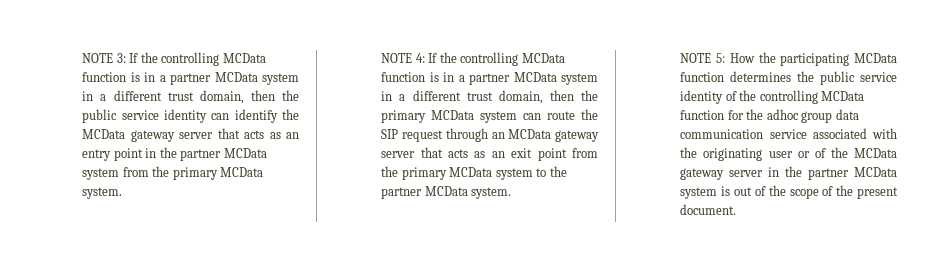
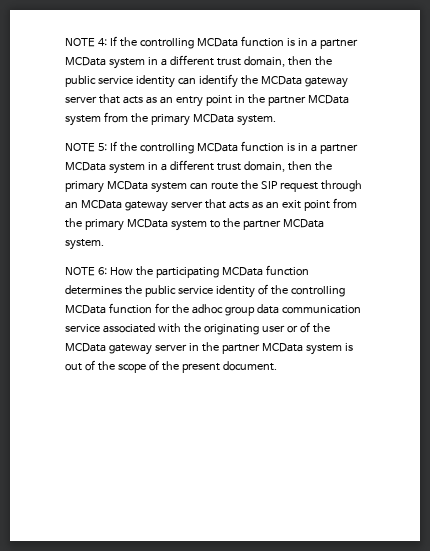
- NOTE 3: If the controlling MCData function is in a partner MCData system in a different trust domain, then the public service identity can identify the MCData gateway server that acts as an entry point in the partner MCData system from the primary MCData system.
+ NOTE 4: If the controlling MCData function is in a partner MCData system in a different trust domain, then the public service identity can identify the MCData gateway server that acts as an entry point in the partner MCData system from the primary MCData system.
- NOTE 4: If the controlling MCData function is in a partner MCData system in a different trust domain, then the primary MCData system can route the SIP request through an MCData gateway server that acts as an exit point from the primary MCData system to the partner MCData system.
+ NOTE 5: If the controlling MCData function is in a partner MCData system in a different trust domain, then the primary MCData system can route the SIP request through an MCData gateway server that acts as an exit point from the primary MCData system to the partner MCData system.
- NOTE 5: How the participating MCData function determines the public service identity of the controlling MCData function for the adhoc group data communication service associated with the originating user or of the MCData gateway server in the partner MCData system is out of the scope of the present document.
+ NOTE 6: How the participating MCData function determines the public service identity of the controlling MCData function for the adhoc group data communication service associated with the originating user or of the MCData gateway server in the partner MCData system is out of the scope of the present document.

